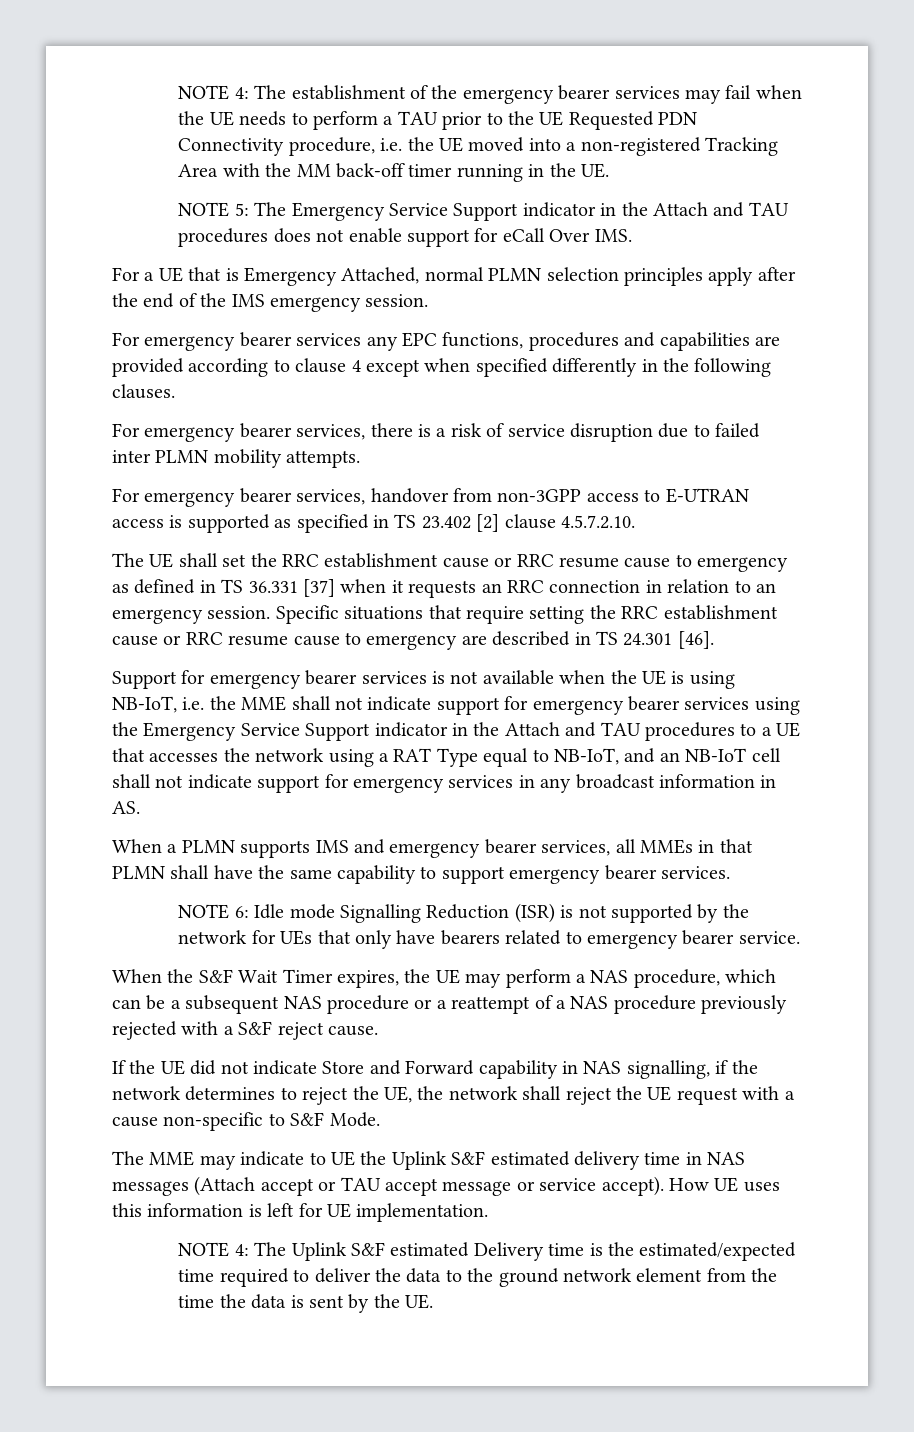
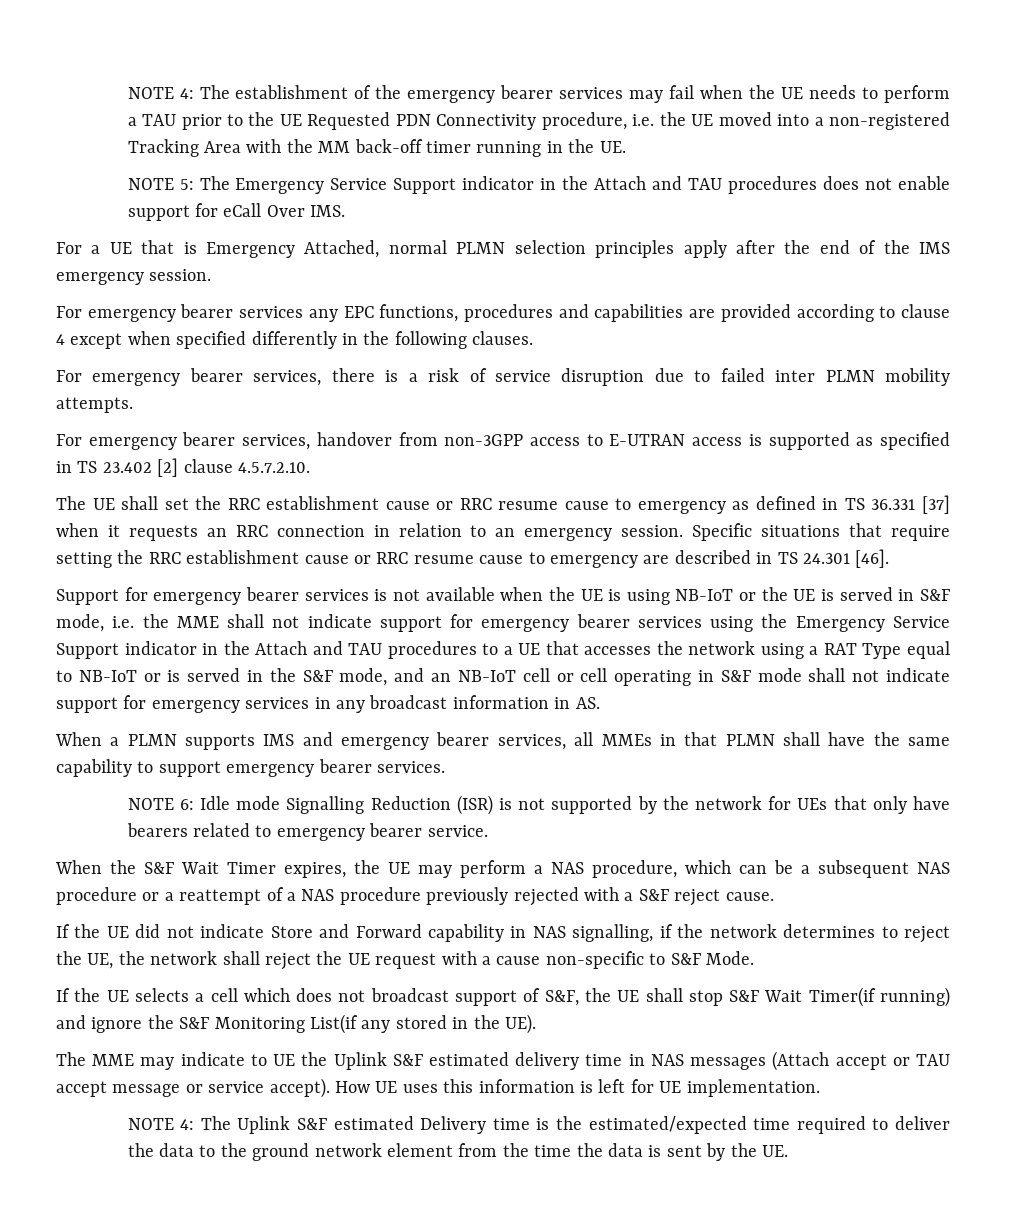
- Support for emergency bearer services is not available when the UE is using NB-IoT, i.e. the MME shall not indicate support for emergency bearer services using the Emergency Service Support indicator in the Attach and TAU procedures to a UE that accesses the network using a RAT Type equal to NB-IoT, and an NB-IoT cell shall not indicate support for emergency services in any broadcast information in AS.
+ Support for emergency bearer services is not available when the UE is using NB-IoT or the UE is served in S&F mode, i.e. the MME shall not indicate support for emergency bearer services using the Emergency Service Support indicator in the Attach and TAU procedures to a UE that accesses the network using a RAT Type equal to NB-IoT or is served in the S&F mode, and an NB-IoT cell or cell operating in S&F mode shall not indicate support for emergency services in any broadcast information in AS.
+ If the UE selects a cell which does not broadcast support of S&F, the UE shall stop S&F Wait Timer(if running) and ignore the S&F Monitoring List(if any stored in the UE).

